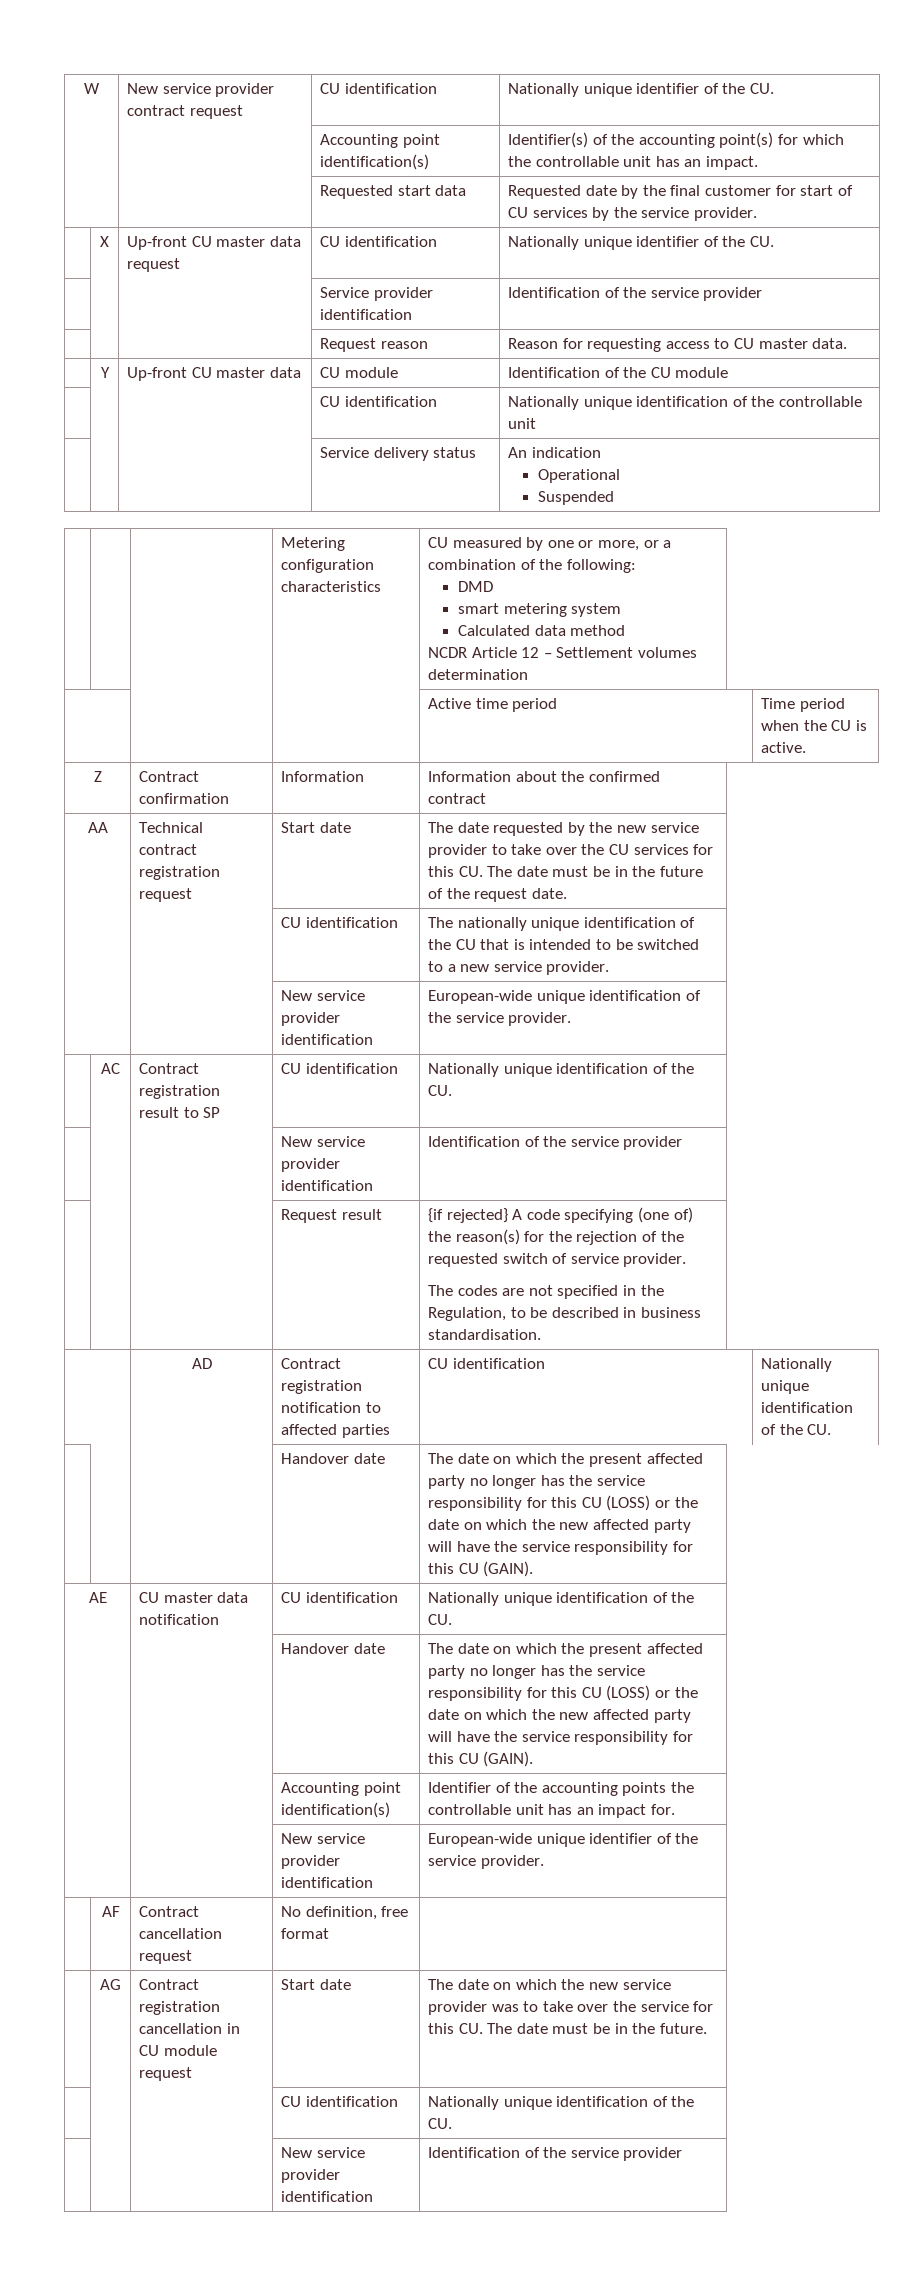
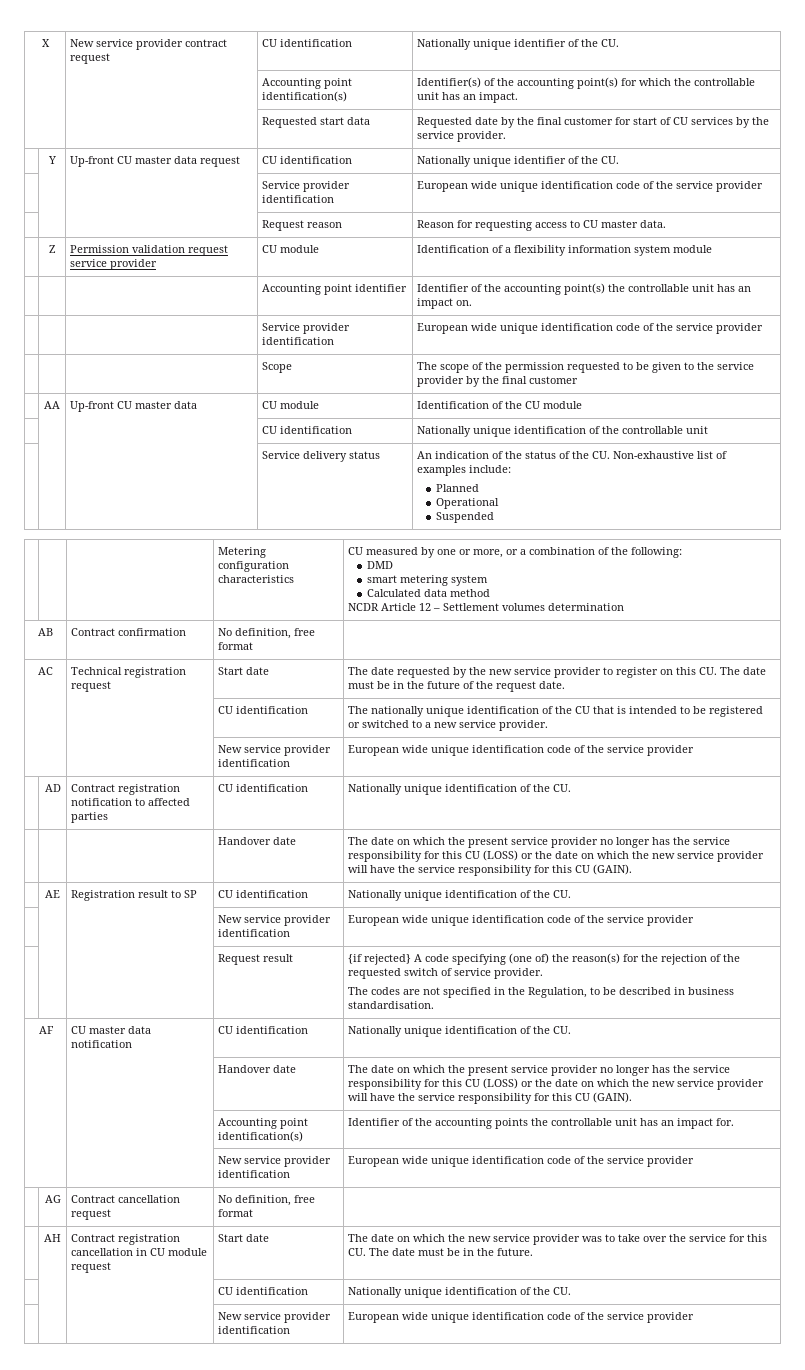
- W | New service provider contract request | CU identification | Nationally unique identifier of the CU.
+ X | New service provider contract request | CU identification | Nationally unique identifier of the CU.
- | X | Up-front CU master data request | CU identification | Nationally unique identifier of the CU.
- | | | Service provider identification | Identification of the service provider
+ | Y | Up-front CU master data request | CU identification | Nationally unique identifier of the CU.
+ | | | Service provider identification | European wide unique identification code of the service provider
- | Y | Up-front CU master data | CU module | Identification of the CU module
+ | Z | Permission validation request service provider | CU module | Identification of a flexibility information system module
+ | | | Accounting point identifier | Identifier of the accounting point(s) the controllable unit has an impact on.
+ | | | Service provider identification | European wide unique identification code of the service provider
+ | | | Scope | The scope of the permission requested to be given to the service provider by the final customer
+ | AA | Up-front CU master data | CU module | Identification of the CU module
- | | | Service delivery status | An indication
+ | | | Service delivery status | An indication of the status of the CU. Non-exhaustive list of examples include:
+ Planned
- | | | Active time period | Time period when the CU is active.
- Z | Contract confirmation | Information | Information about the confirmed contract
- AA | Technical contract registration request | Start date | The date requested by the new service provider to take over the CU services for this CU. The date must be in the future of the request date.
+ AB | Contract confirmation | No definition, free format |
+ AC | Technical registration request | Start date | The date requested by the new service provider to register on this CU. The date must be in the future of the request date.
- | | CU identification | The nationally unique identification of the CU that is intended to be switched to a new service provider.
- | | New service provider identification | European-wide unique identification of the service provider.
- | AC | Contract registration result to SP | CU identification | Nationally unique identification of the CU.
- | | | New service provider identification | Identification of the service provider
+ | | CU identification | The nationally unique identification of the CU that is intended to be registered or switched to a new service provider.
+ | | New service provider identification | European wide unique identification code of the service provider
+ | AD | Contract registration notification to affected parties | CU identification | Nationally unique identification of the CU.
+ | | | Handover date | The date on which the present service provider no longer has the service responsibility for this CU (LOSS) or the date on which the new service provider will have the service responsibility for this CU (GAIN).
+ | AE | Registration result to SP | CU identification | Nationally unique identification of the CU.
+ | | | New service provider identification | European wide unique identification code of the service provider
- | AD | Contract registration notification to affected parties | CU identification | Nationally unique identification of the CU.
- | | | Handover date | The date on which the present affected party no longer has the service responsibility for this CU (LOSS) or the date on which the new affected party will have the service responsibility for this CU (GAIN).
- AE | CU master data notification | CU identification | Nationally unique identification of the CU.
- | | Handover date | The date on which the present affected party no longer has the service responsibility for this CU (LOSS) or the date on which the new affected party will have the service responsibility for this CU (GAIN).
+ AF | CU master data notification | CU identification | Nationally unique identification of the CU.
+ | | Handover date | The date on which the present service provider no longer has the service responsibility for this CU (LOSS) or the date on which the new service provider will have the service responsibility for this CU (GAIN).
  | | Accounting point identification(s) | Identifier of the accounting points the controllable unit has an impact for.
- | | New service provider identification | European-wide unique identifier of the service provider.
- | AF | Contract cancellation request | No definition, free format |
+ | | New service provider identification | European wide unique identification code of the service provider
+ | AG | Contract cancellation request | No definition, free format |
- | AG | Contract registration cancellation in CU module request | Start date | The date on which the new service provider was to take over the service for this CU. The date must be in the future.
+ | AH | Contract registration cancellation in CU module request | Start date | The date on which the new service provider was to take over the service for this CU. The date must be in the future.
  | | | CU identification | Nationally unique identification of the CU.
- | | | New service provider identification | Identification of the service provider
+ | | | New service provider identification | European wide unique identification code of the service provider

